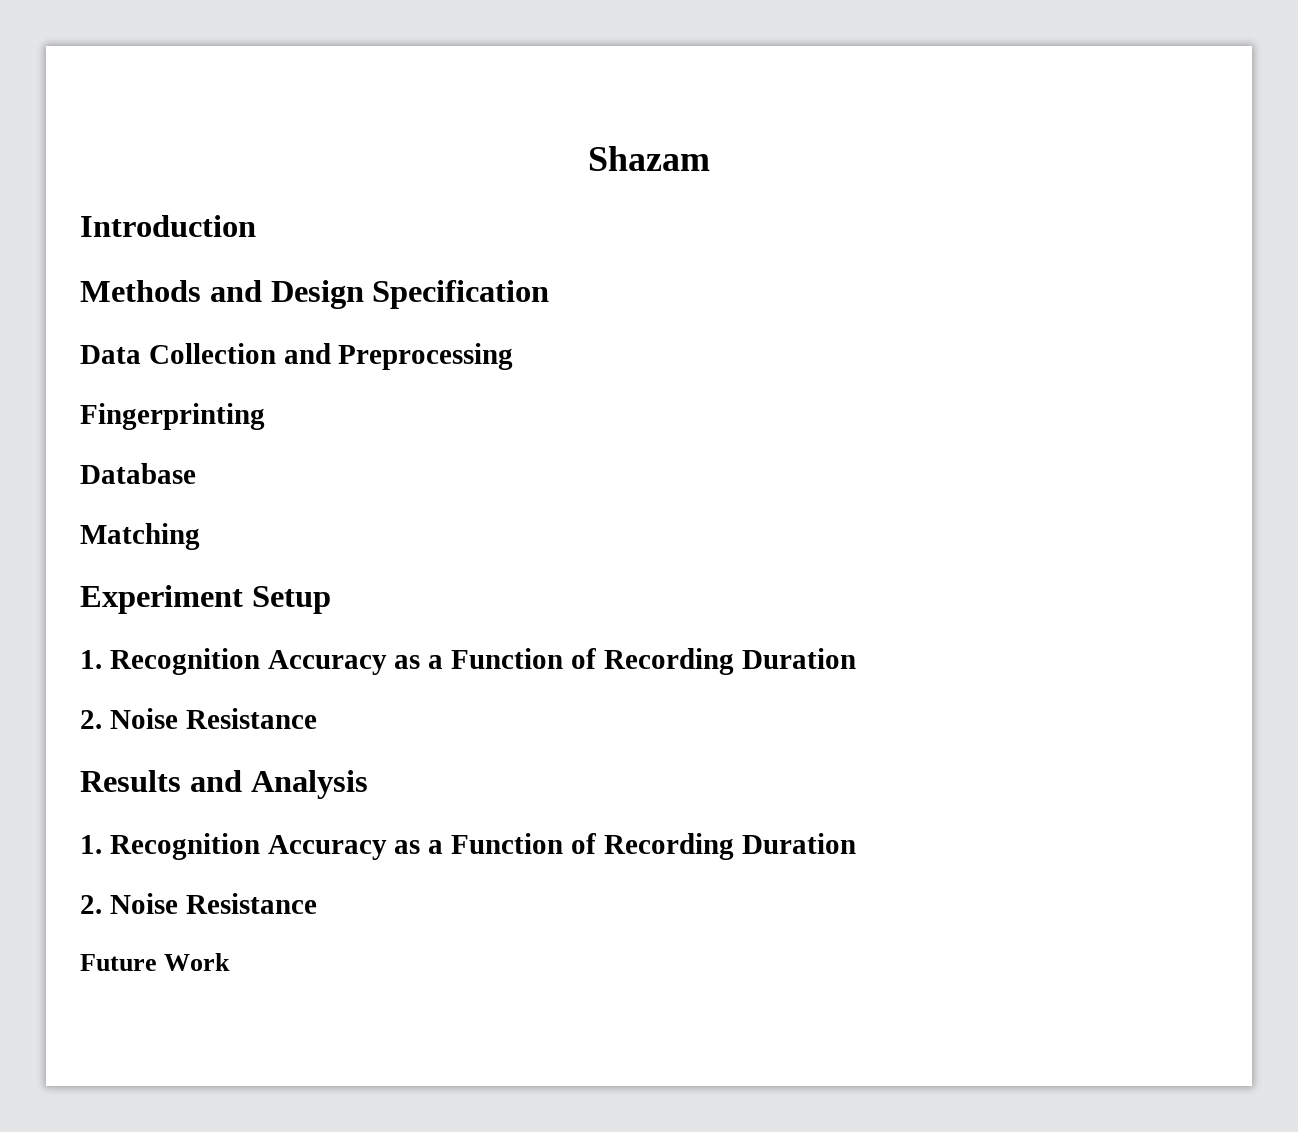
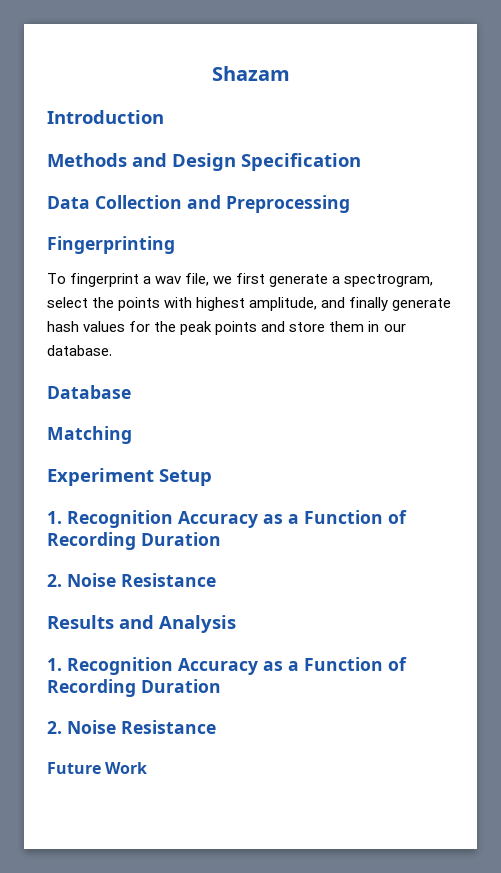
+ To fingerprint a wav file, we first generate a spectrogram, select the points with highest amplitude, and finally generate hash values for the peak points and store them in our database.

